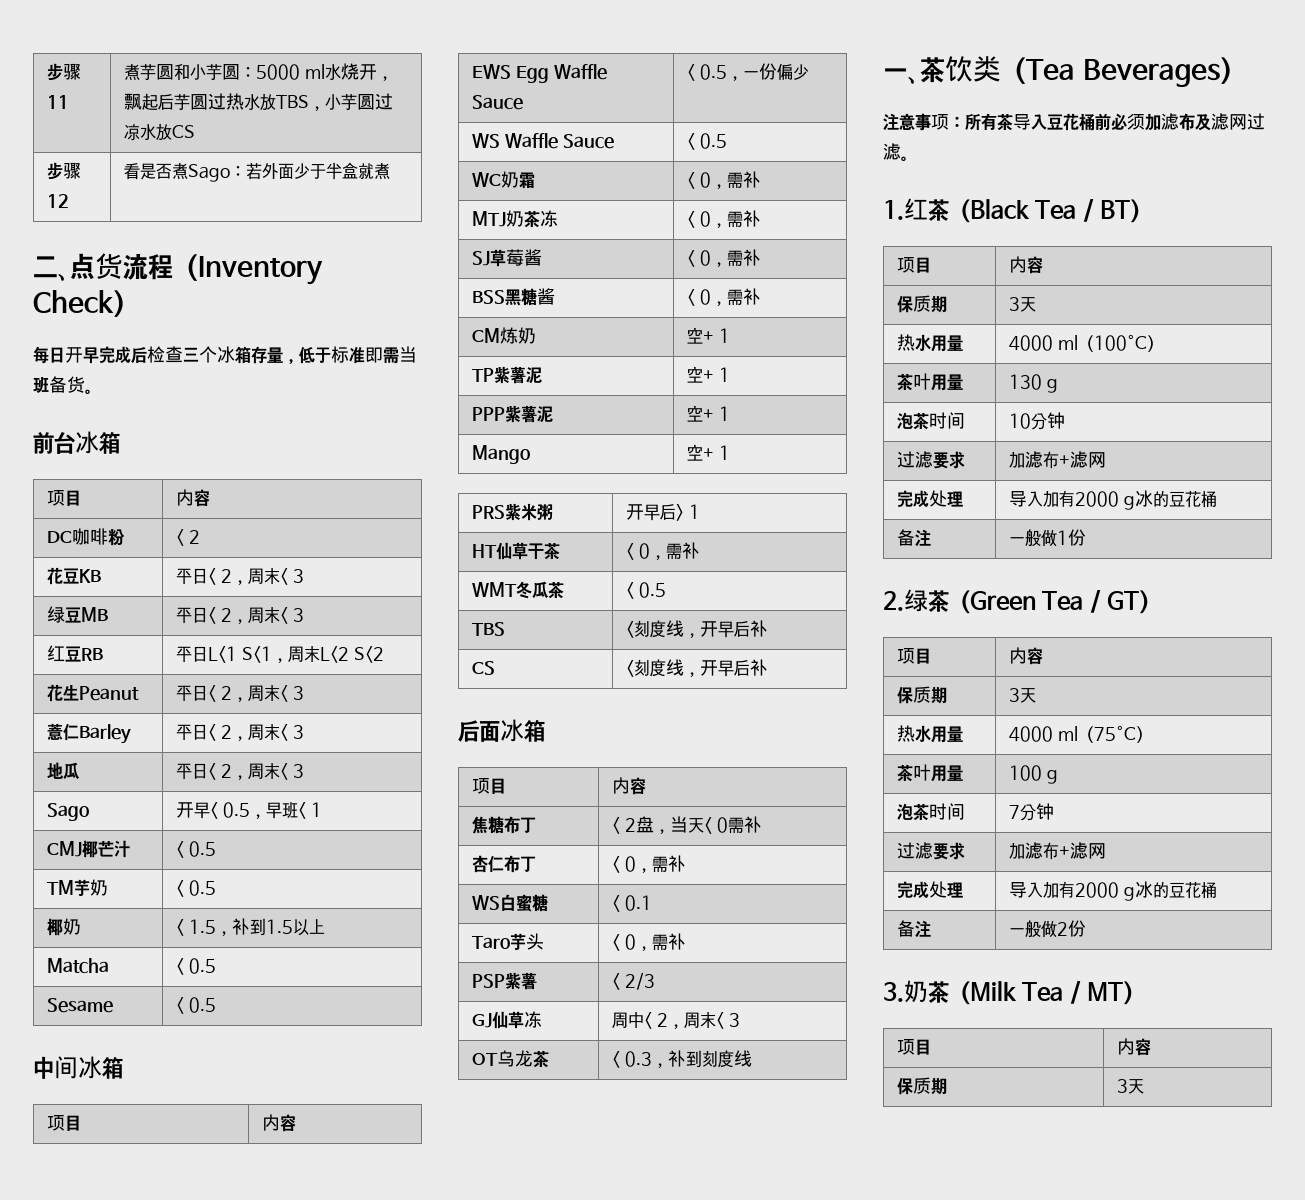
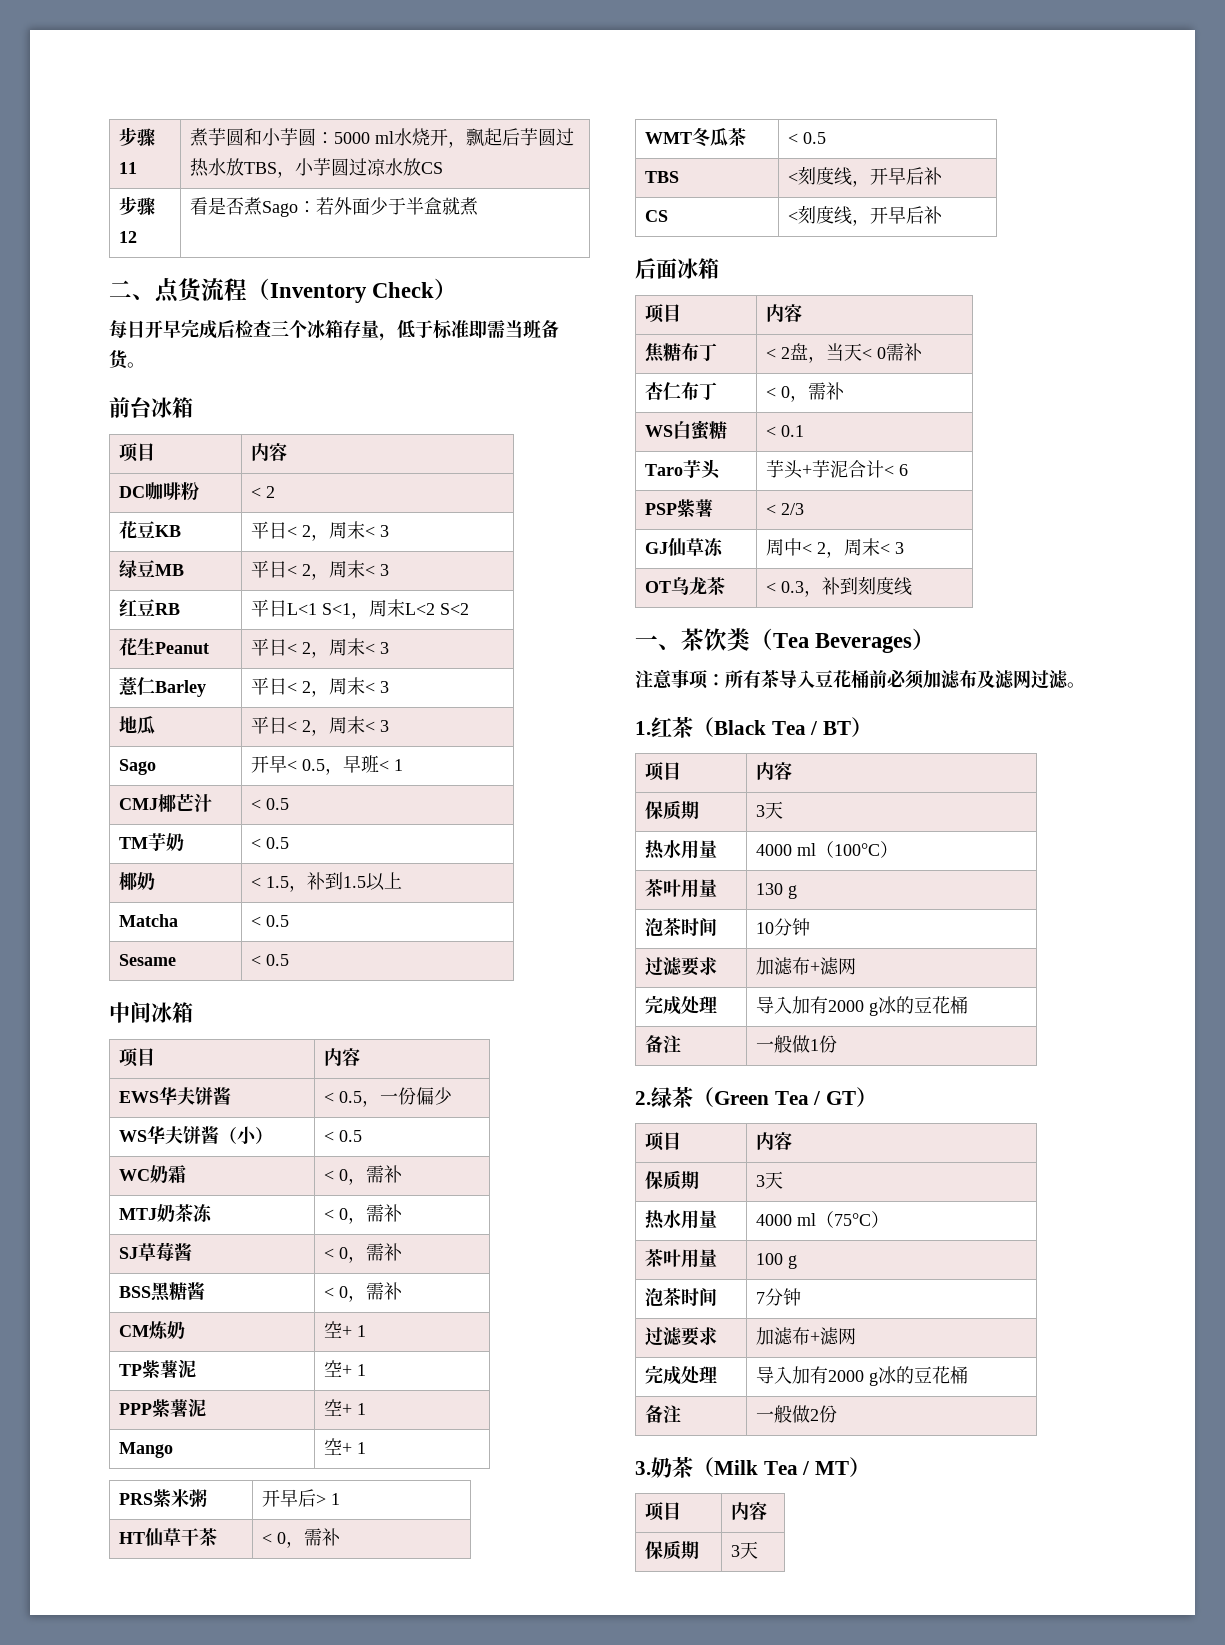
- EWS Egg Waffle Sauce | < 0.5，一份偏少
+ EWS华夫饼酱 | < 0.5，一份偏少
- WS Waffle Sauce | < 0.5
+ WS华夫饼酱（小） | < 0.5
- Taro芋头 | < 0，需补
+ Taro芋头 | 芋头+芋泥合计< 6

